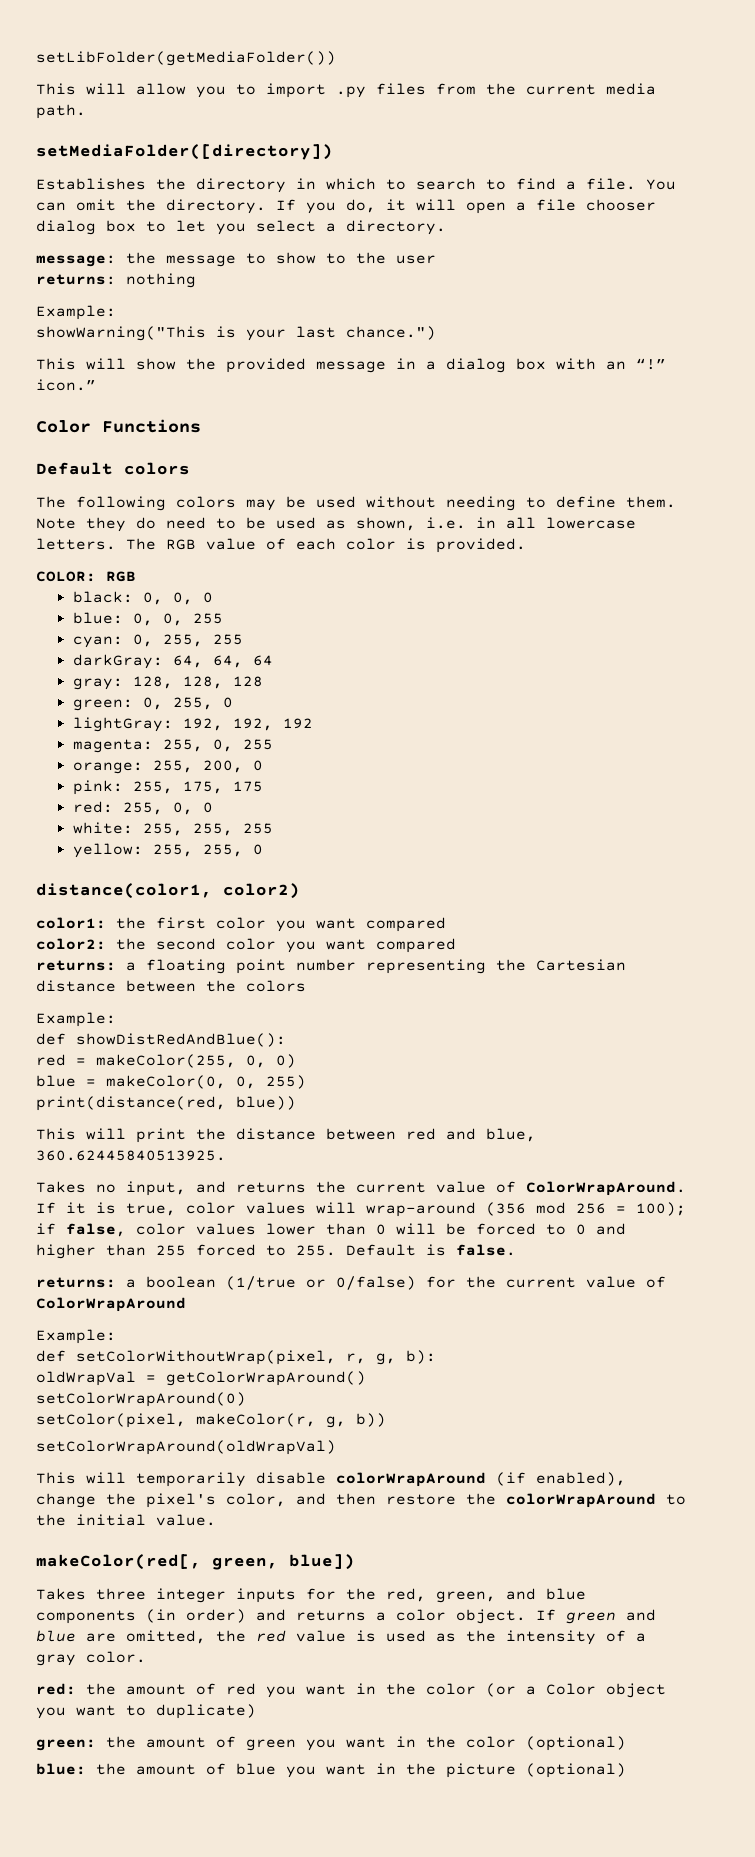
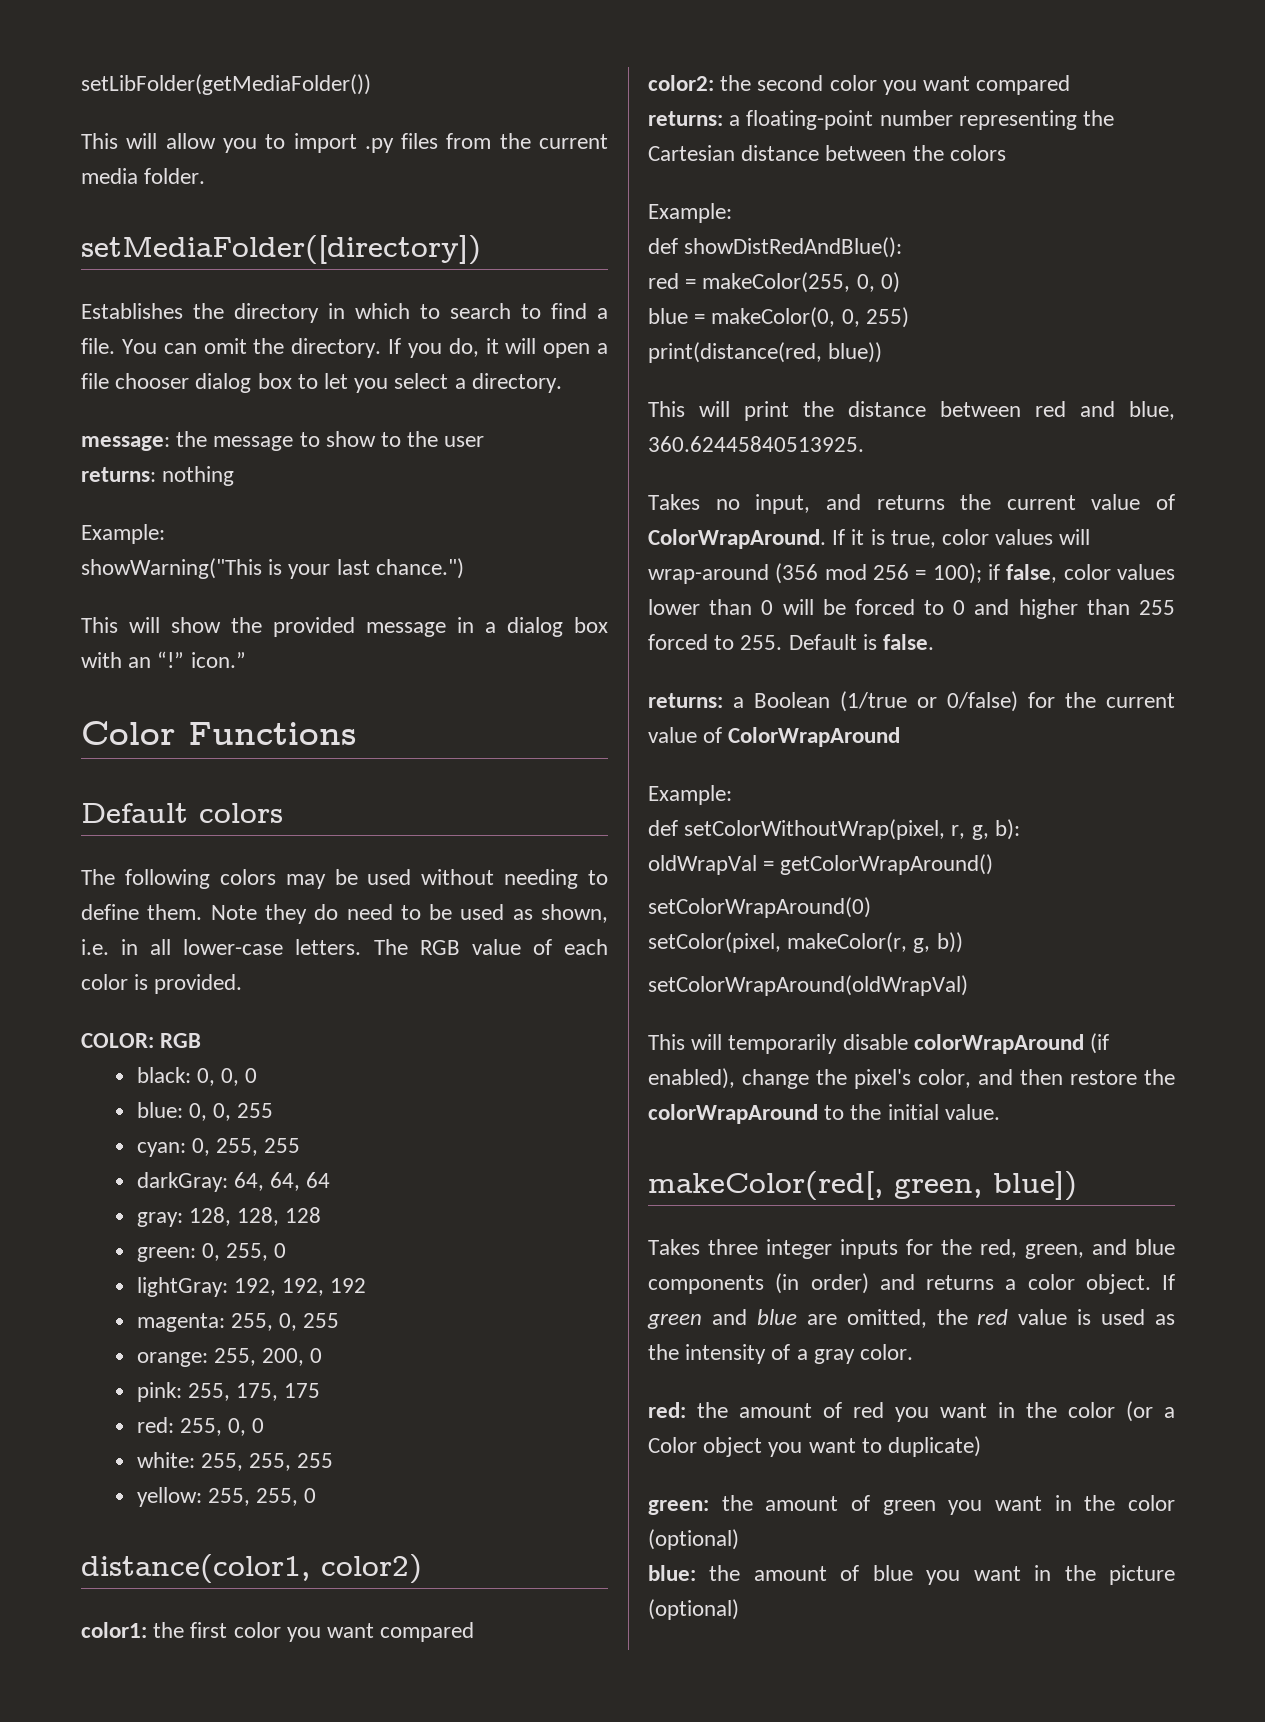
- This will allow you to import .py files from the current media path.
+ This will allow you to import .py files from the current media folder.
- Note they do need to be used as shown, i.e. in all lowercase letters.
+ Note they do need to be used as shown, i.e. in all lower-case letters.
- returns: a floating point number representing the Cartesian distance between the colors
+ returns: a floating-point number representing the Cartesian distance between the colors
- returns: a boolean (1/true or 0/false) for the current value of ColorWrapAround
+ returns: a Boolean (1/true or 0/false) for the current value of ColorWrapAround

